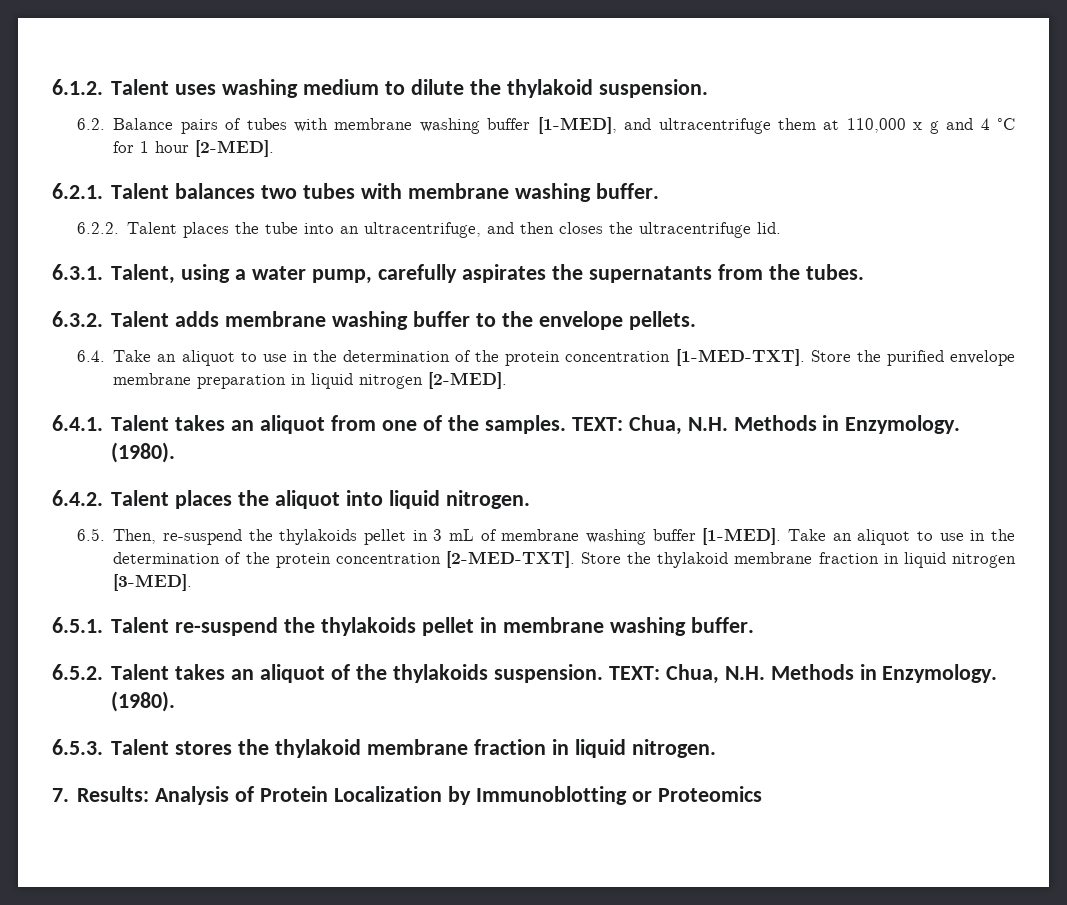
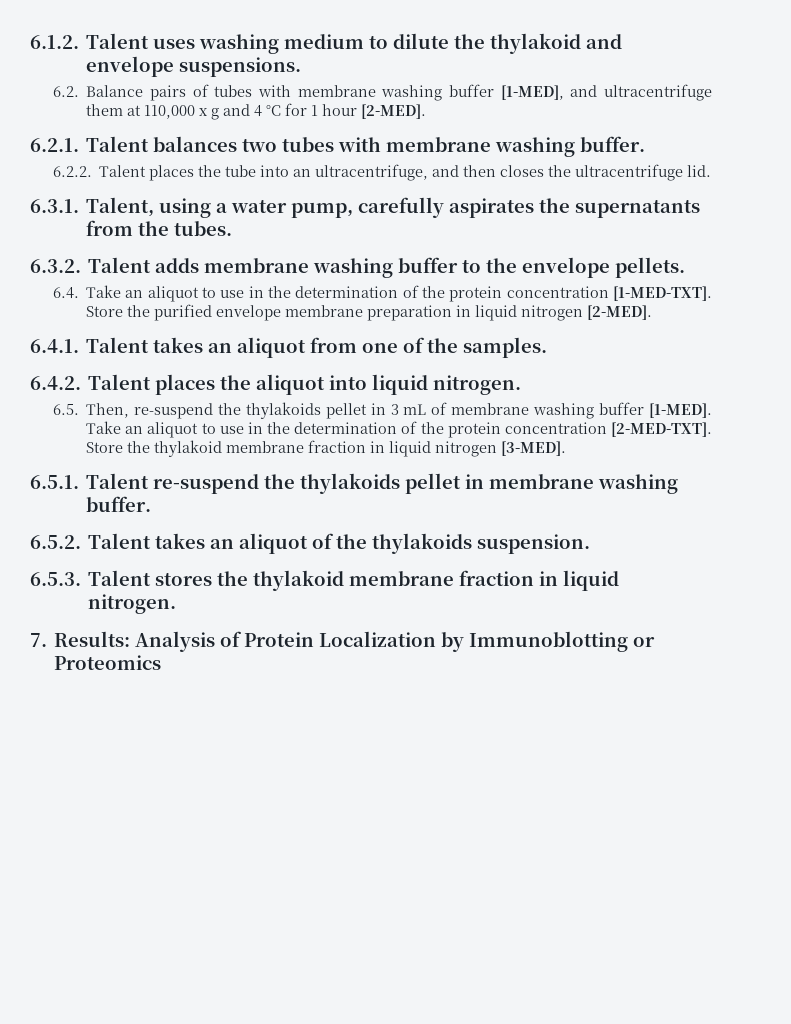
- 6.1.2. Talent uses washing medium to dilute the thylakoid suspension.
+ 6.1.2. Talent uses washing medium to dilute the thylakoid and envelope suspensions.
- 6.4.1. Talent takes an aliquot from one of the samples. TEXT: Chua, N.H. Methods in Enzymology. (1980).
+ 6.4.1. Talent takes an aliquot from one of the samples.
- 6.5.2. Talent takes an aliquot of the thylakoids suspension. TEXT: Chua, N.H. Methods in Enzymology. (1980).
+ 6.5.2. Talent takes an aliquot of the thylakoids suspension.

